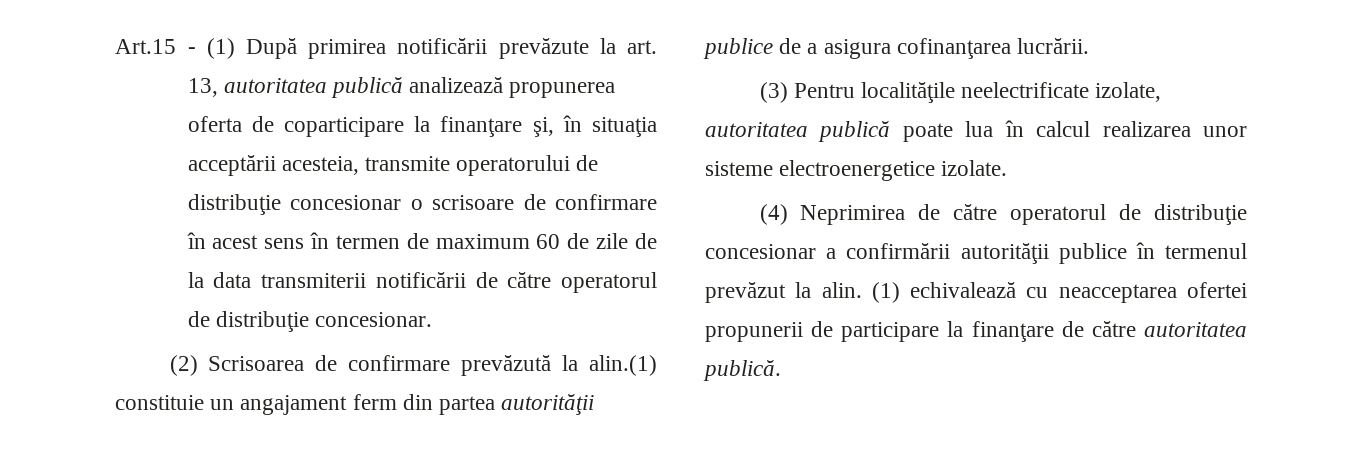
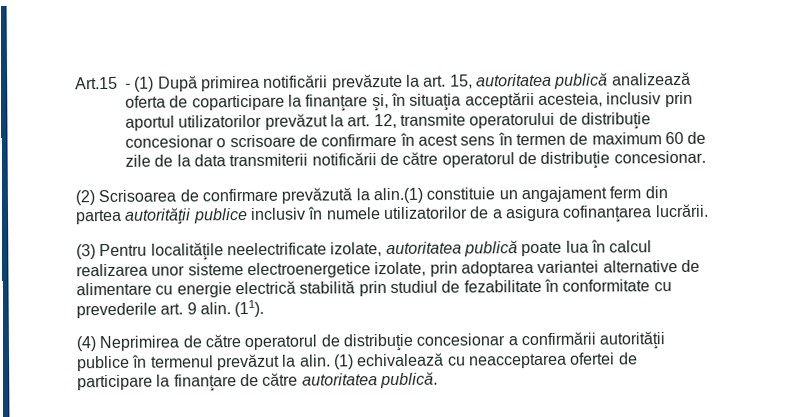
- Art.15 - (1) După primirea notificării prevăzute la art. 13, autoritatea publică analizează propunerea oferta de coparticipare la finanţare şi, în situaţia acceptării acesteia, transmite operatorului de distribuţie concesionar o scrisoare de confirmare în acest sens în termen de maximum 60 de zile de la data transmiterii notificării de către operatorul de distribuţie concesionar.
+ Art.15 - (1) După primirea notificării prevăzute la art. 15, autoritatea publică analizează oferta de coparticipare la finanţare şi, în situaţia acceptării acesteia, inclusiv prin aportul utilizatorilor prevăzut la art. 12, transmite operatorului de distribuţie concesionar o scrisoare de confirmare în acest sens în termen de maximum 60 de zile de la data transmiterii notificării de către operatorul de distribuţie concesionar.
- (2) Scrisoarea de confirmare prevăzută la alin.(1) constituie un angajament ferm din partea autorităţii publice de a asigura cofinanţarea lucrării.
+ (2) Scrisoarea de confirmare prevăzută la alin.(1) constituie un angajament ferm din partea autorităţii publice inclusiv în numele utilizatorilor de a asigura cofinanţarea lucrării.
- (3) Pentru localităţile neelectrificate izolate, autoritatea publică poate lua în calcul realizarea unor sisteme electroenergetice izolate.
+ (3) Pentru localităţile neelectrificate izolate, autoritatea publică poate lua în calcul realizarea unor sisteme electroenergetice izolate, prin adoptarea variantei alternative de alimentare cu energie electrică stabilită prin studiul de fezabilitate în conformitate cu prevederile art. 9 alin. (11).
- (1) echivalează cu neacceptarea ofertei propunerii de participare la finanţare de către autoritatea publică.
+ (1) echivalează cu neacceptarea ofertei de participare la finanţare de către autoritatea publică.

